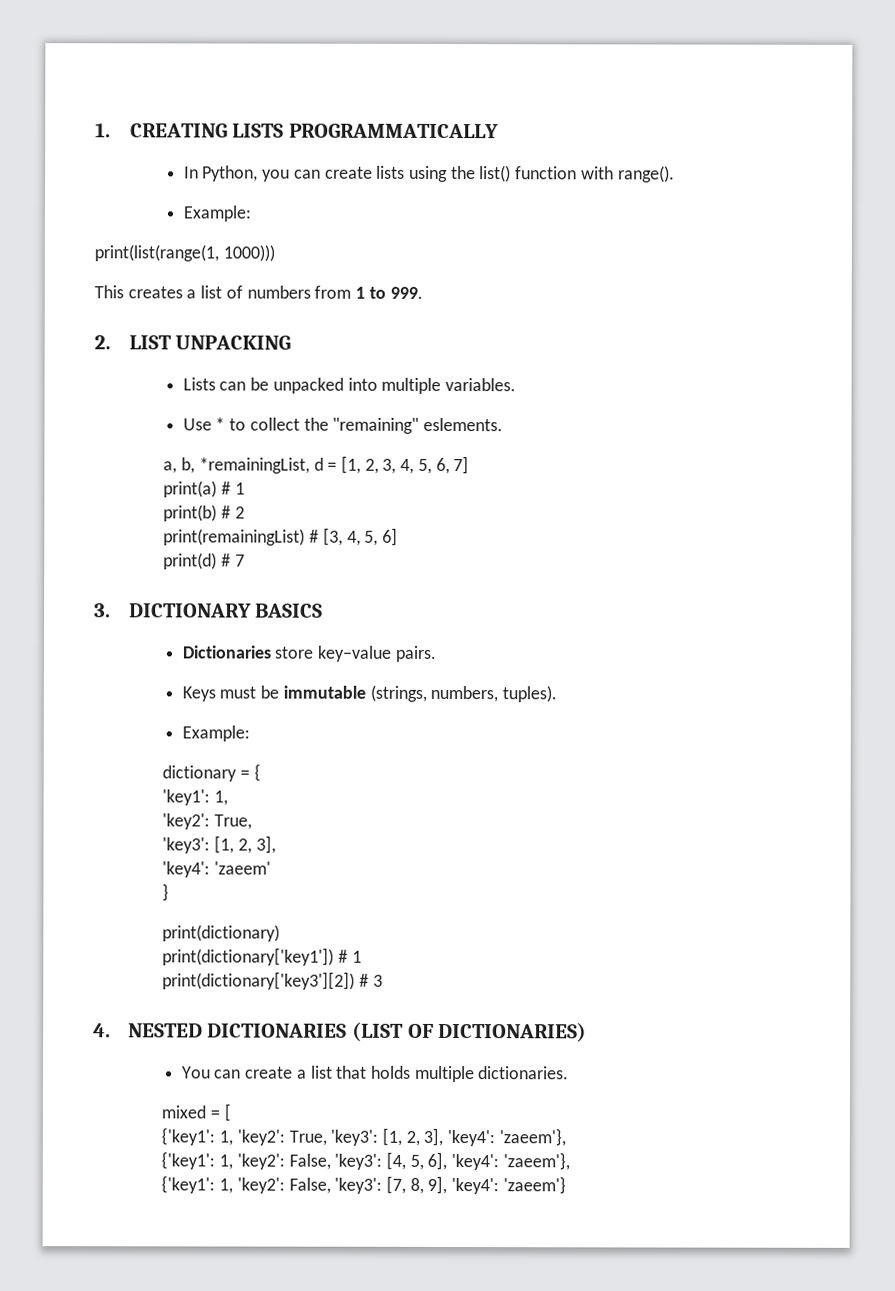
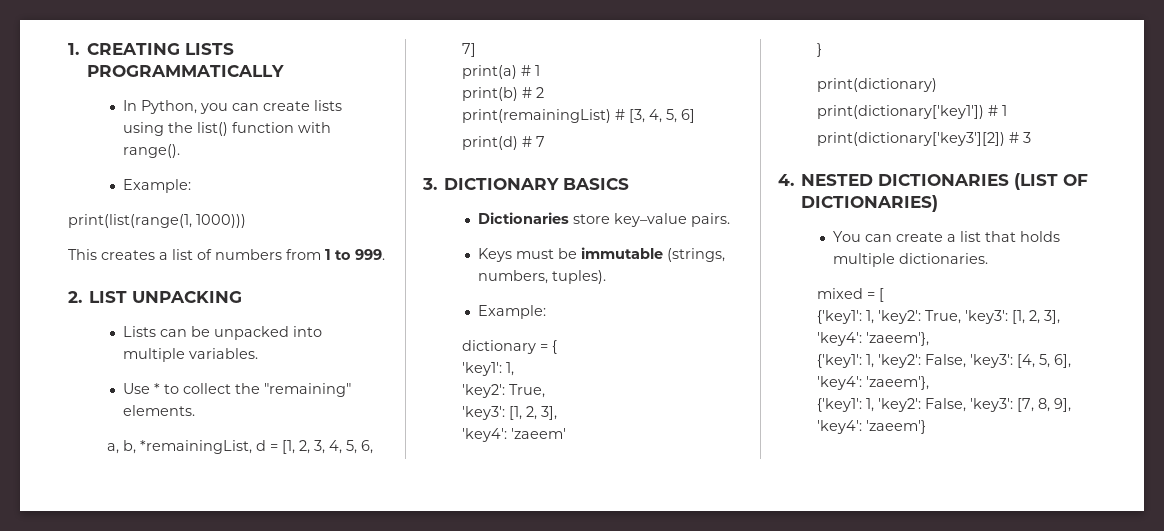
- Use * to collect the "remaining" eslements.
+ Use * to collect the "remaining" elements.

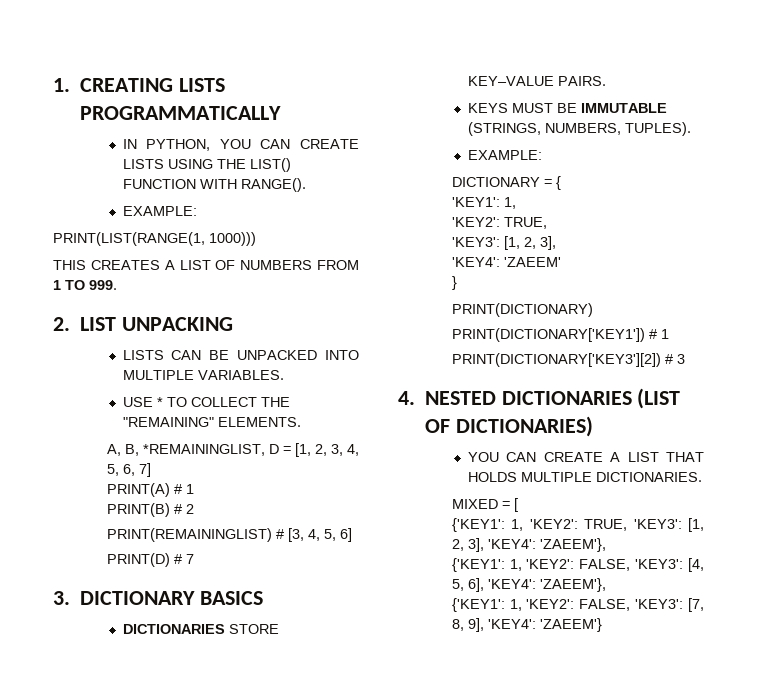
- In Python, you can create lists using the list() function with range().
- Example:
- print(list(range(1, 1000)))
- This creates a list of numbers from 1 to 999.
+ IN PYTHON, YOU CAN CREATE LISTS USING THE LIST() FUNCTION WITH RANGE().
+ EXAMPLE:
+ PRINT(LIST(RANGE(1, 1000)))
+ THIS CREATES A LIST OF NUMBERS FROM 1 TO 999.
  2. LIST UNPACKING
- Lists can be unpacked into multiple variables.
- Use * to collect the "remaining" elements.
- a, b, *remainingList, d = [1, 2, 3, 4, 5, 6, 7]
+ LISTS CAN BE UNPACKED INTO MULTIPLE VARIABLES.
+ USE * TO COLLECT THE "REMAINING" ELEMENTS.
+ A, B, *REMAININGLIST, D = [1, 2, 3, 4, 5, 6, 7]
- print(a) # 1
- print(b) # 2
+ PRINT(A) # 1
+ PRINT(B) # 2
- print(remainingList) # [3, 4, 5, 6]
+ PRINT(REMAININGLIST) # [3, 4, 5, 6]
- print(d) # 7
+ PRINT(D) # 7
- Dictionaries store key–value pairs.
- Keys must be immutable (strings, numbers, tuples).
- Example:
- dictionary = {
+ DICTIONARIES STORE KEY–VALUE PAIRS.
+ KEYS MUST BE IMMUTABLE (STRINGS, NUMBERS, TUPLES).
+ EXAMPLE:
+ DICTIONARY = {
- 'key1': 1,
- 'key2': True,
- 'key3': [1, 2, 3],
+ 'KEY1': 1,
+ 'KEY2': TRUE,
+ 'KEY3': [1, 2, 3],
- 'key4': 'zaeem'
+ 'KEY4': 'ZAEEM'
- print(dictionary)
- print(dictionary['key1']) # 1
- print(dictionary['key3'][2]) # 3
+ PRINT(DICTIONARY)
+ PRINT(DICTIONARY['KEY1']) # 1
+ PRINT(DICTIONARY['KEY3'][2]) # 3
- You can create a list that holds multiple dictionaries.
- mixed = [
- {'key1': 1, 'key2': True, 'key3': [1, 2, 3], 'key4': 'zaeem'},
- {'key1': 1, 'key2': False, 'key3': [4, 5, 6], 'key4': 'zaeem'},
- {'key1': 1, 'key2': False, 'key3': [7, 8, 9], 'key4': 'zaeem'}
+ YOU CAN CREATE A LIST THAT HOLDS MULTIPLE DICTIONARIES.
+ MIXED = [
+ {'KEY1': 1, 'KEY2': TRUE, 'KEY3': [1, 2, 3], 'KEY4': 'ZAEEM'},
+ {'KEY1': 1, 'KEY2': FALSE, 'KEY3': [4, 5, 6], 'KEY4': 'ZAEEM'},
+ {'KEY1': 1, 'KEY2': FALSE, 'KEY3': [7, 8, 9], 'KEY4': 'ZAEEM'}

